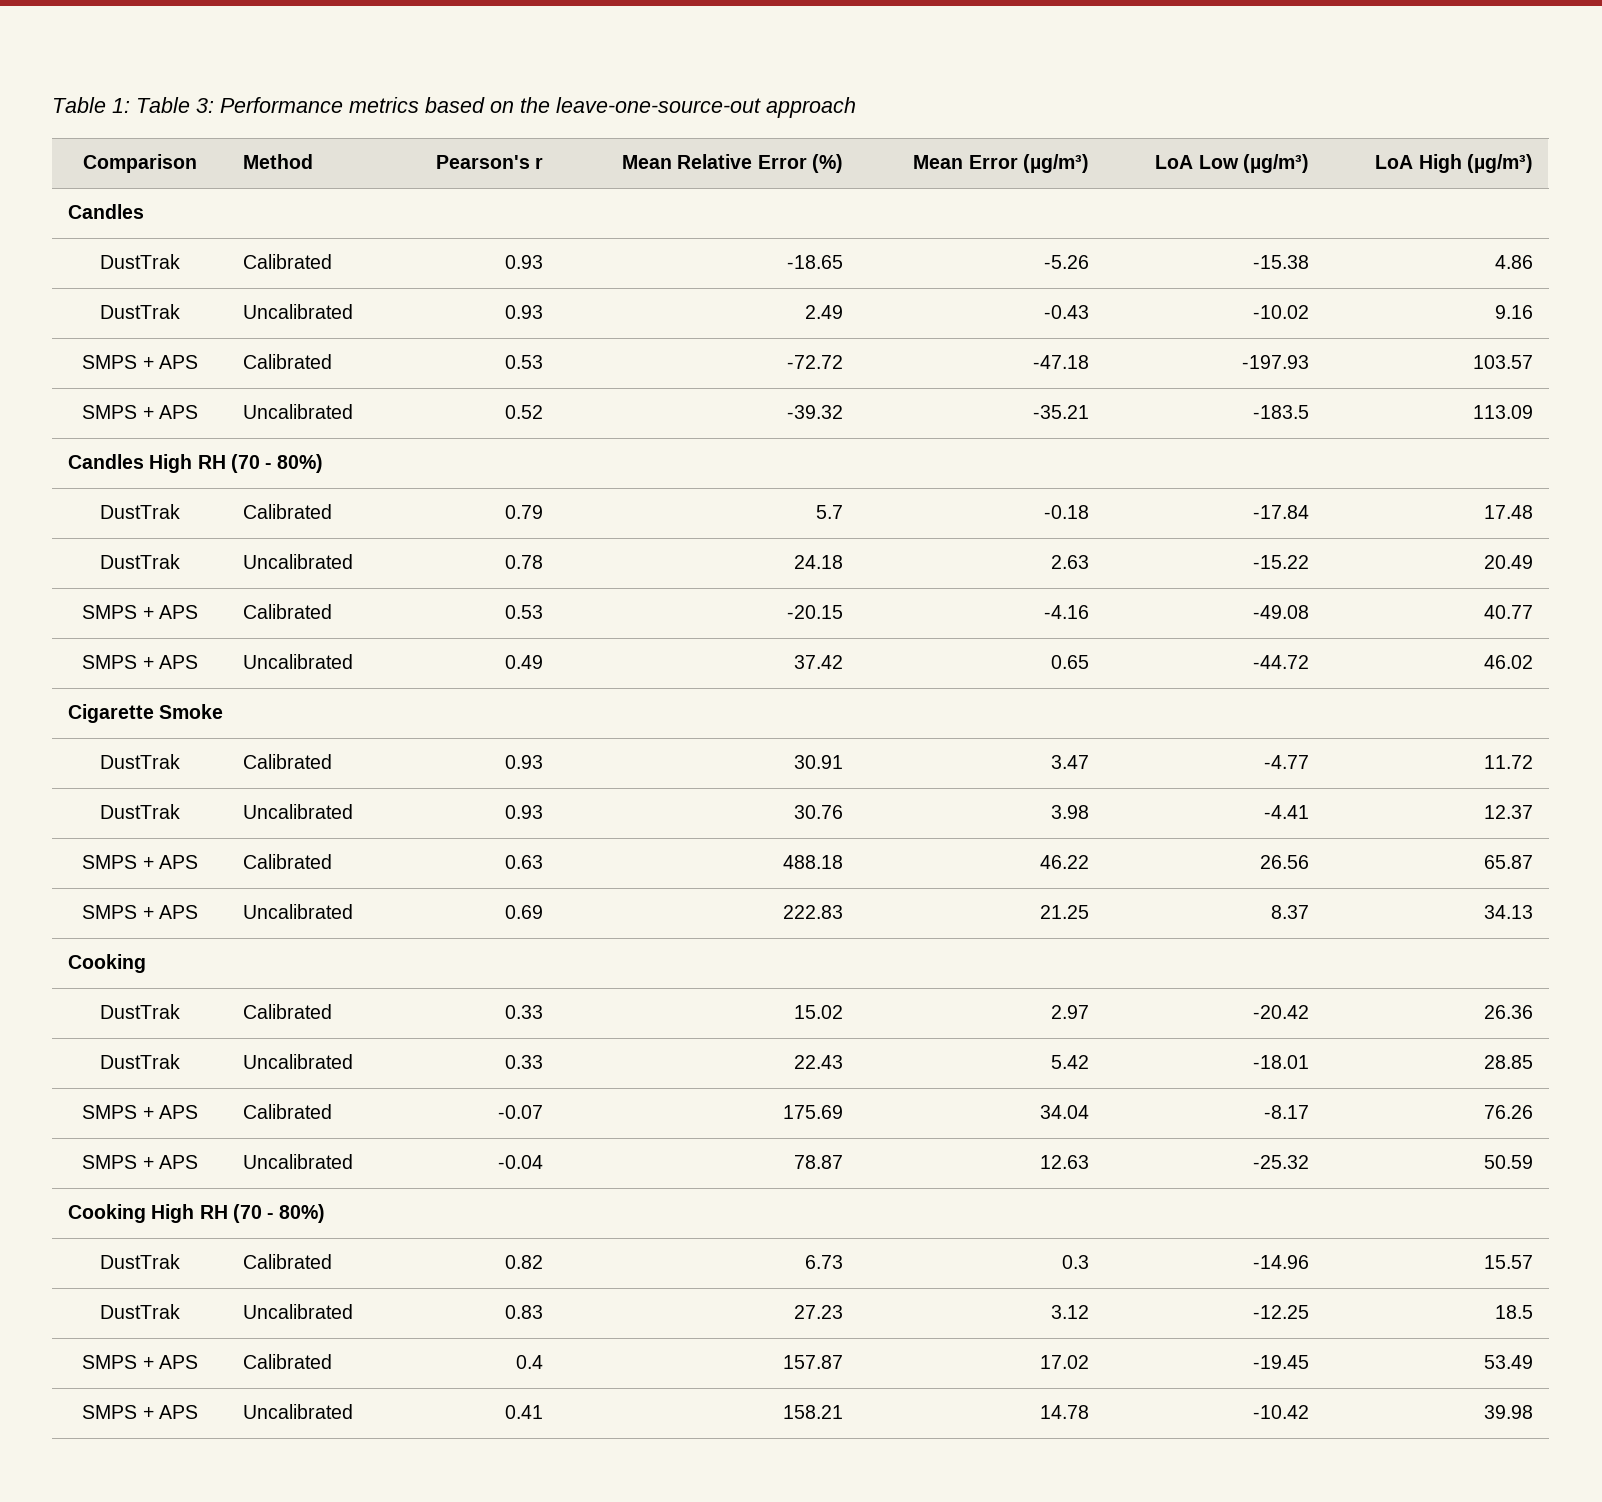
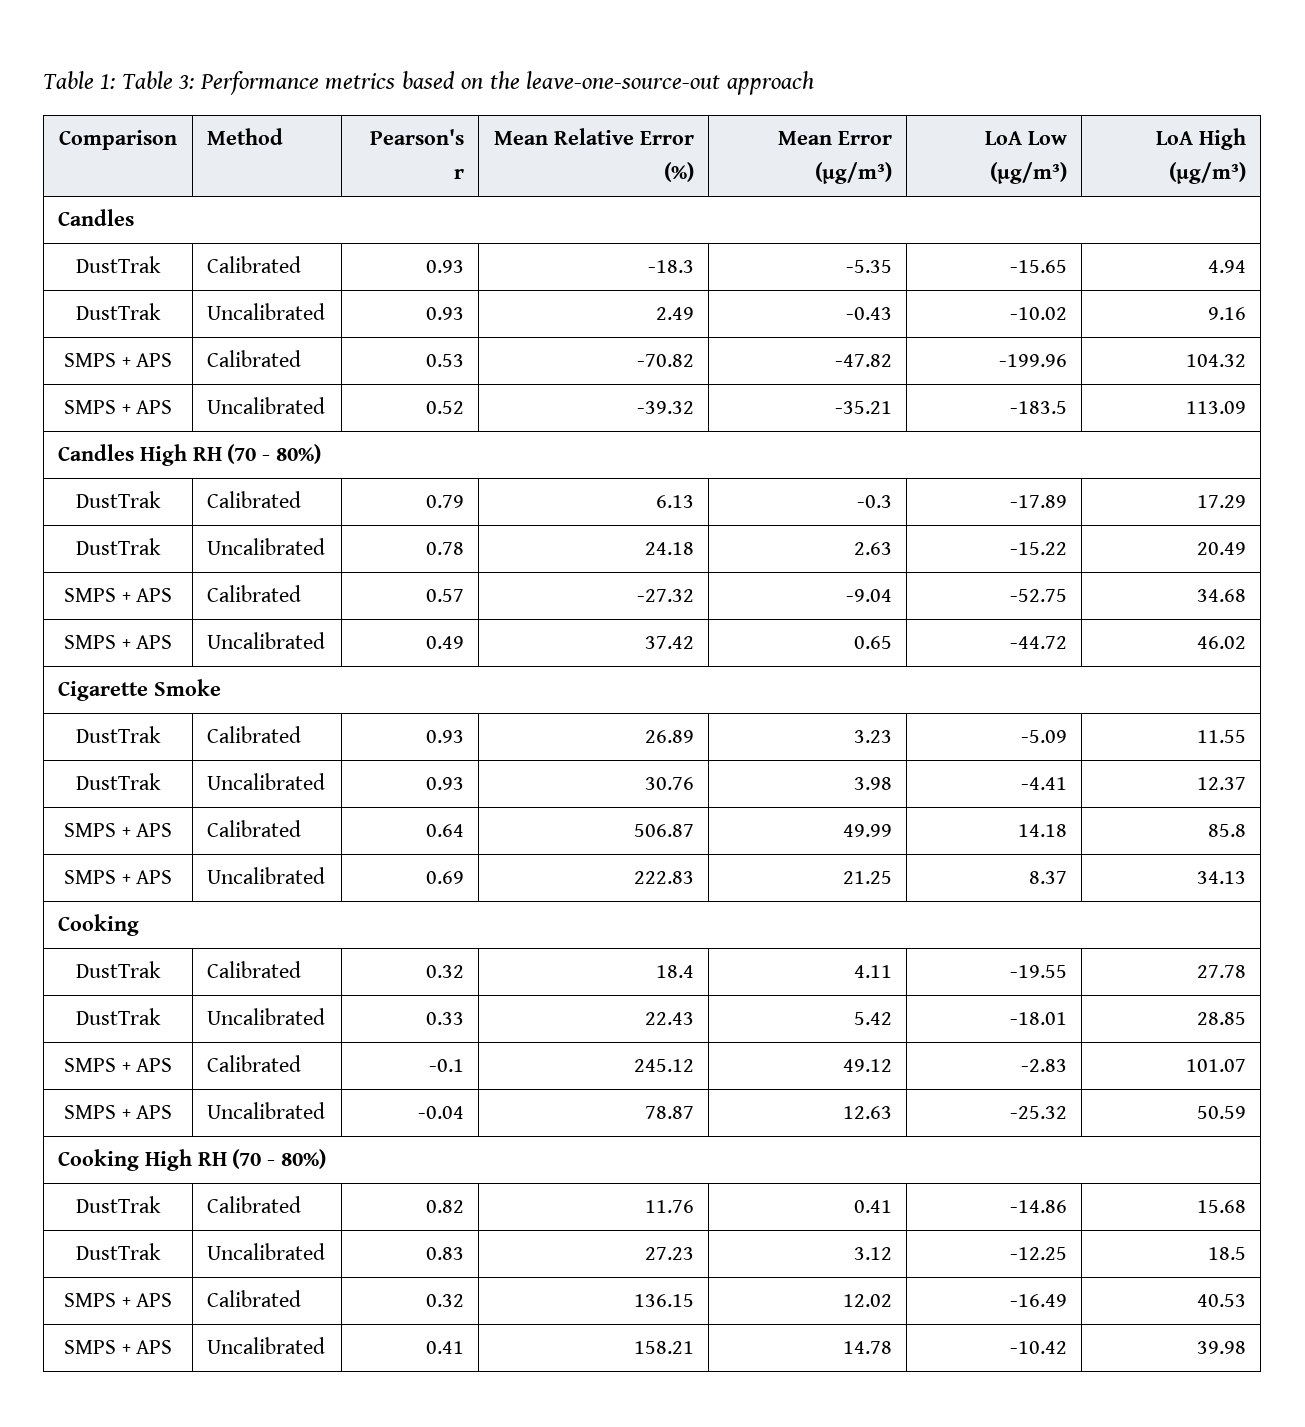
- DustTrak | Calibrated | 0.93 | -18.65 | -5.26 | -15.38 | 4.86
+ DustTrak | Calibrated | 0.93 | -18.3 | -5.35 | -15.65 | 4.94
- SMPS + APS | Calibrated | 0.53 | -72.72 | -47.18 | -197.93 | 103.57
+ SMPS + APS | Calibrated | 0.53 | -70.82 | -47.82 | -199.96 | 104.32
- DustTrak | Calibrated | 0.79 | 5.7 | -0.18 | -17.84 | 17.48
+ DustTrak | Calibrated | 0.79 | 6.13 | -0.3 | -17.89 | 17.29
- SMPS + APS | Calibrated | 0.53 | -20.15 | -4.16 | -49.08 | 40.77
+ SMPS + APS | Calibrated | 0.57 | -27.32 | -9.04 | -52.75 | 34.68
- DustTrak | Calibrated | 0.93 | 30.91 | 3.47 | -4.77 | 11.72
+ DustTrak | Calibrated | 0.93 | 26.89 | 3.23 | -5.09 | 11.55
- SMPS + APS | Calibrated | 0.63 | 488.18 | 46.22 | 26.56 | 65.87
+ SMPS + APS | Calibrated | 0.64 | 506.87 | 49.99 | 14.18 | 85.8
- DustTrak | Calibrated | 0.33 | 15.02 | 2.97 | -20.42 | 26.36
+ DustTrak | Calibrated | 0.32 | 18.4 | 4.11 | -19.55 | 27.78
- SMPS + APS | Calibrated | -0.07 | 175.69 | 34.04 | -8.17 | 76.26
+ SMPS + APS | Calibrated | -0.1 | 245.12 | 49.12 | -2.83 | 101.07
- DustTrak | Calibrated | 0.82 | 6.73 | 0.3 | -14.96 | 15.57
+ DustTrak | Calibrated | 0.82 | 11.76 | 0.41 | -14.86 | 15.68
- SMPS + APS | Calibrated | 0.4 | 157.87 | 17.02 | -19.45 | 53.49
+ SMPS + APS | Calibrated | 0.32 | 136.15 | 12.02 | -16.49 | 40.53

